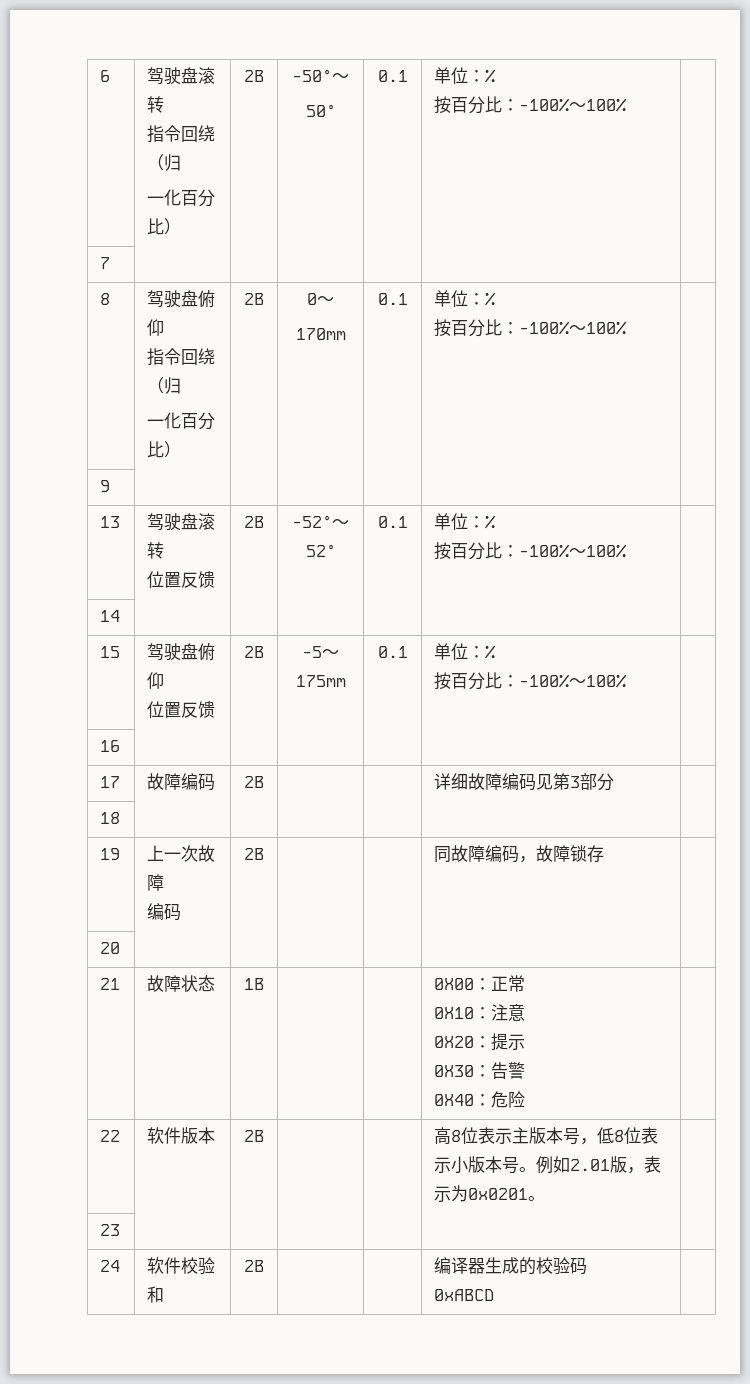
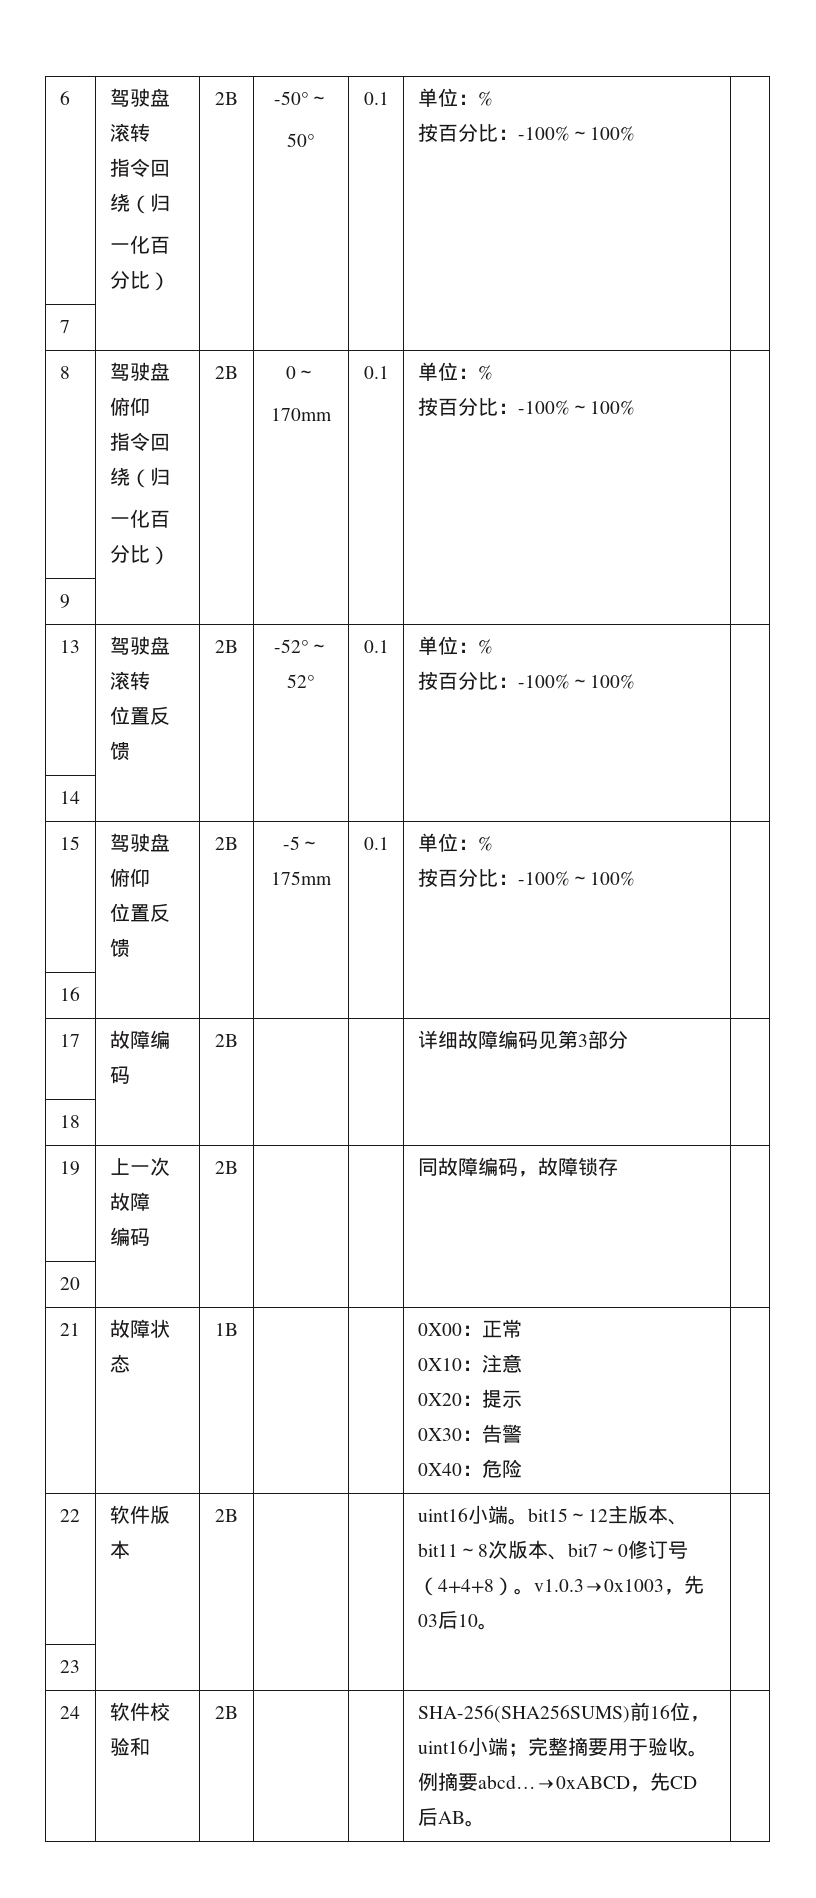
- 22 | 软件版本 | 2B | | | 高8位表示主版本号，低8位表示小版本号。例如2.01版，表示为0x0201。 |
+ 22 | 软件版本 | 2B | | | uint16小端。bit15～12主版本、bit11～8次版本、bit7～0修订号（4+4+8）。v1.0.3→0x1003，先03后10。 |
- 24 | 软件校验和 | 2B | | | 编译器生成的校验码
- 0xABCD |
+ 24 | 软件校验和 | 2B | | | SHA-256(SHA256SUMS)前16位，uint16小端；完整摘要用于验收。例摘要abcd…→0xABCD，先CD后AB。 |

